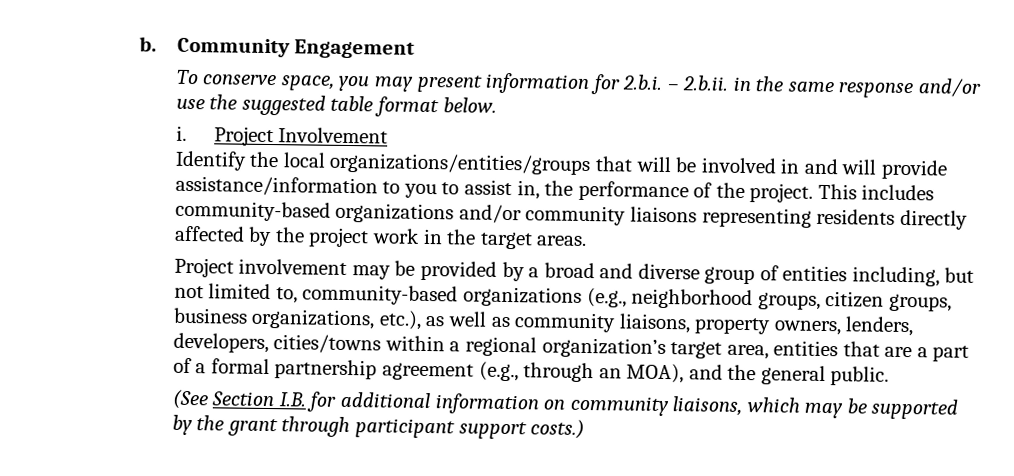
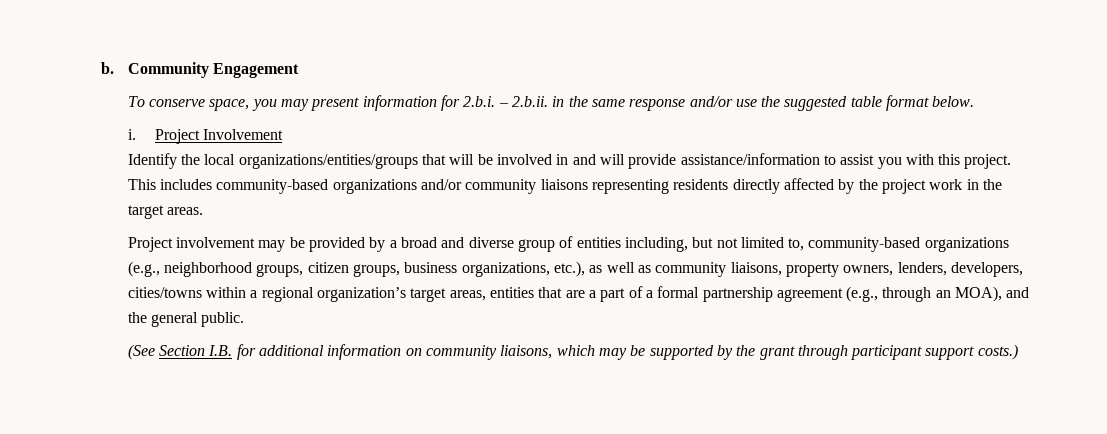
- Identify the local organizations/entities/groups that will be involved in and will provide assistance/information to you to assist in, the performance of the project.
+ Identify the local organizations/entities/groups that will be involved in and will provide assistance/information to assist you with this project.
- Project involvement may be provided by a broad and diverse group of entities including, but not limited to, community-based organizations (e.g., neighborhood groups, citizen groups, business organizations, etc.), as well as community liaisons, property owners, lenders, developers, cities/towns within a regional organization’s target area, entities that are a part of a formal partnership agreement (e.g., through an MOA), and the general public.
+ Project involvement may be provided by a broad and diverse group of entities including, but not limited to, community-based organizations (e.g., neighborhood groups, citizen groups, business organizations, etc.), as well as community liaisons, property owners, lenders, developers, cities/towns within a regional organization’s target areas, entities that are a part of a formal partnership agreement (e.g., through an MOA), and the general public.

